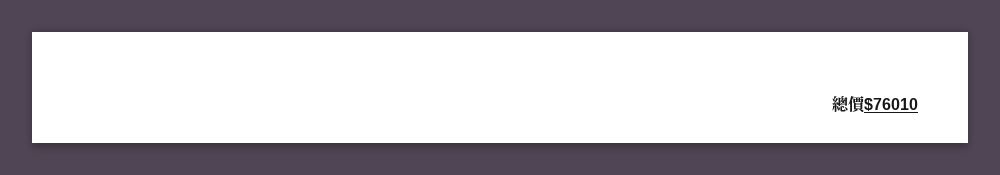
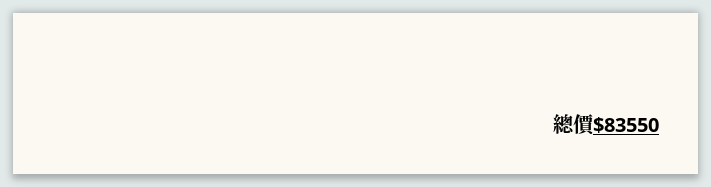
- 總價$76010
+ 總價$83550

